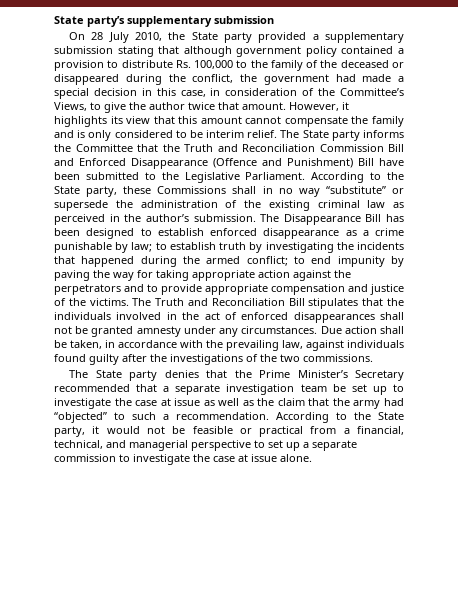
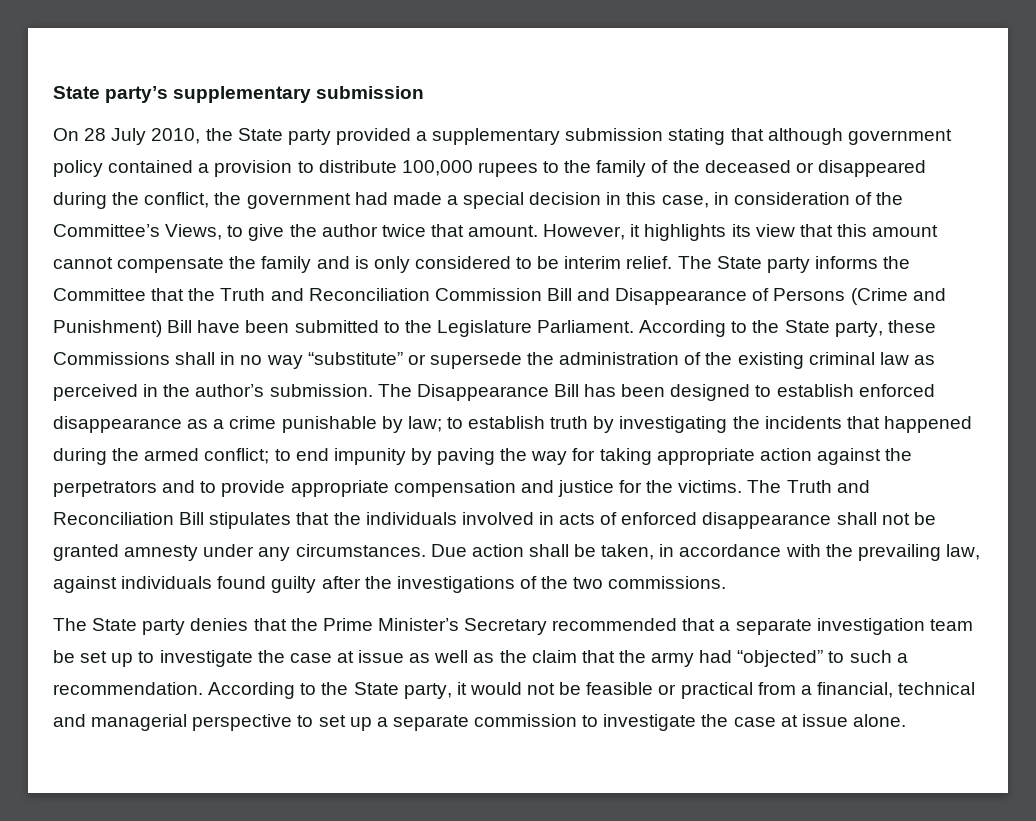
- On 28 July 2010, the State party provided a supplementary submission stating that although government policy contained a provision to distribute Rs. 100,000 to the family of the deceased or disappeared during the conflict, the government had made a special decision in this case, in consideration of the Committee’s Views, to give the author twice that amount.
+ On 28 July 2010, the State party provided a supplementary submission stating that although government policy contained a provision to distribute 100,000 rupees to the family of the deceased or disappeared during the conflict, the government had made a special decision in this case, in consideration of the Committee’s Views, to give the author twice that amount.
- The State party informs the Committee that the Truth and Reconciliation Commission Bill and Enforced Disappearance (Offence and Punishment) Bill have been submitted to the Legislative Parliament.
+ The State party informs the Committee that the Truth and Reconciliation Commission Bill and Disappearance of Persons (Crime and Punishment) Bill have been submitted to the Legislature Parliament.
- The Disappearance Bill has been designed to establish enforced disappearance as a crime punishable by law; to establish truth by investigating the incidents that happened during the armed conflict; to end impunity by paving the way for taking appropriate action against the perpetrators and to provide appropriate compensation and justice of the victims.
+ The Disappearance Bill has been designed to establish enforced disappearance as a crime punishable by law; to establish truth by investigating the incidents that happened during the armed conflict; to end impunity by paving the way for taking appropriate action against the perpetrators and to provide appropriate compensation and justice for the victims.
- The Truth and Reconciliation Bill stipulates that the individuals involved in the act of enforced disappearances shall not be granted amnesty under any circumstances.
+ The Truth and Reconciliation Bill stipulates that the individuals involved in acts of enforced disappearance shall not be granted amnesty under any circumstances.
- According to the State party, it would not be feasible or practical from a financial, technical, and managerial perspective to set up a separate commission to investigate the case at issue alone.
+ According to the State party, it would not be feasible or practical from a financial, technical and managerial perspective to set up a separate commission to investigate the case at issue alone.

